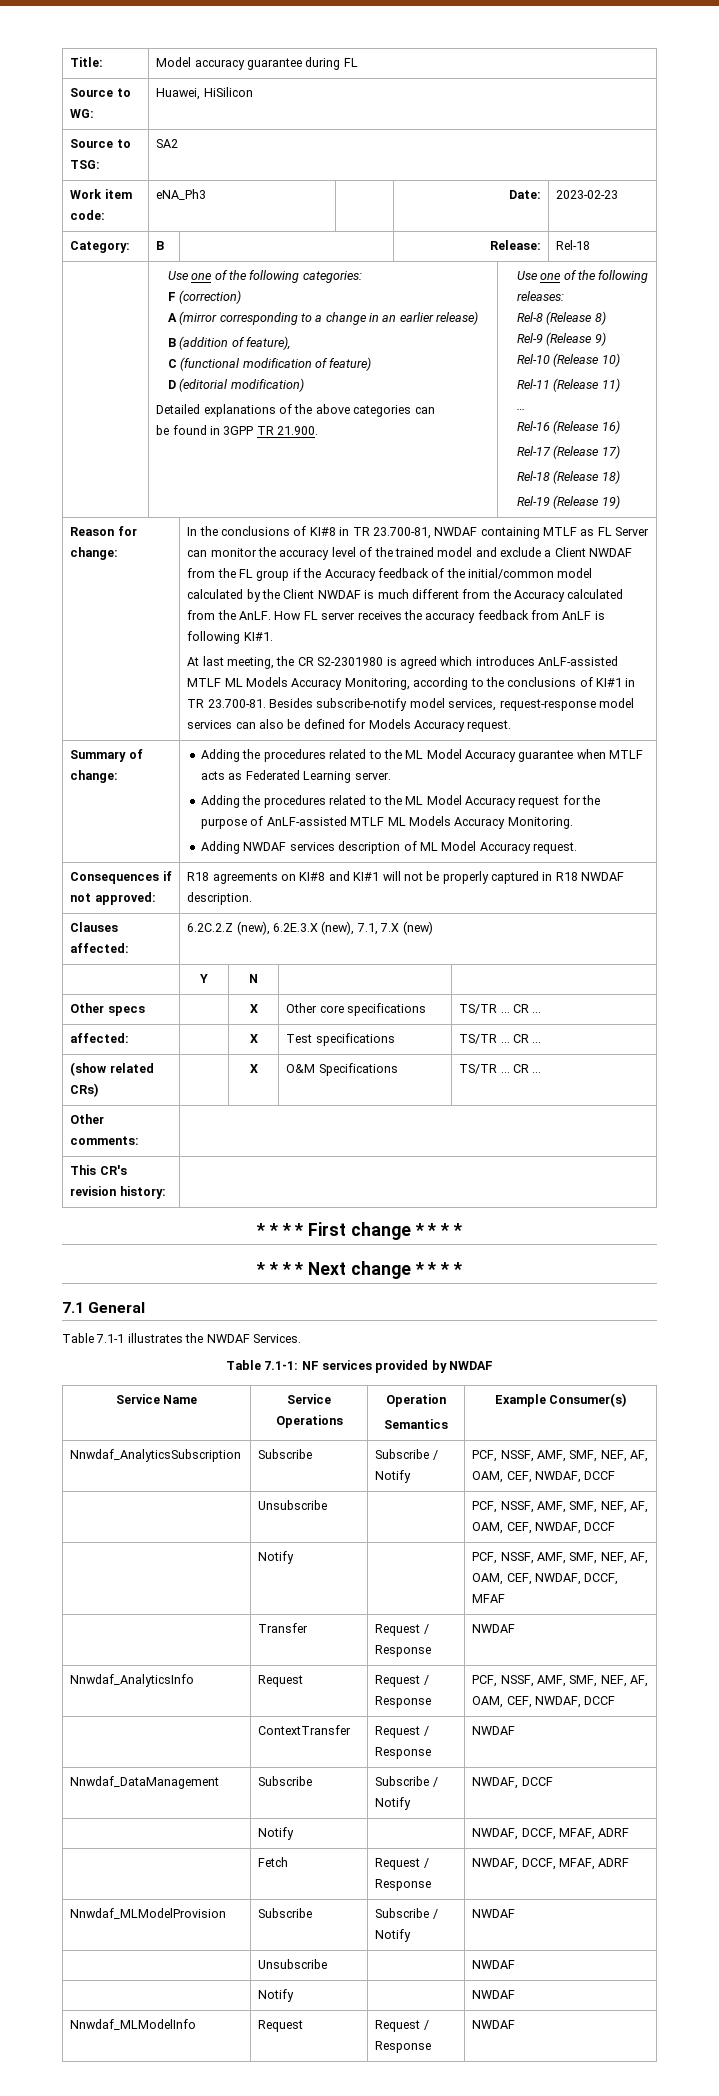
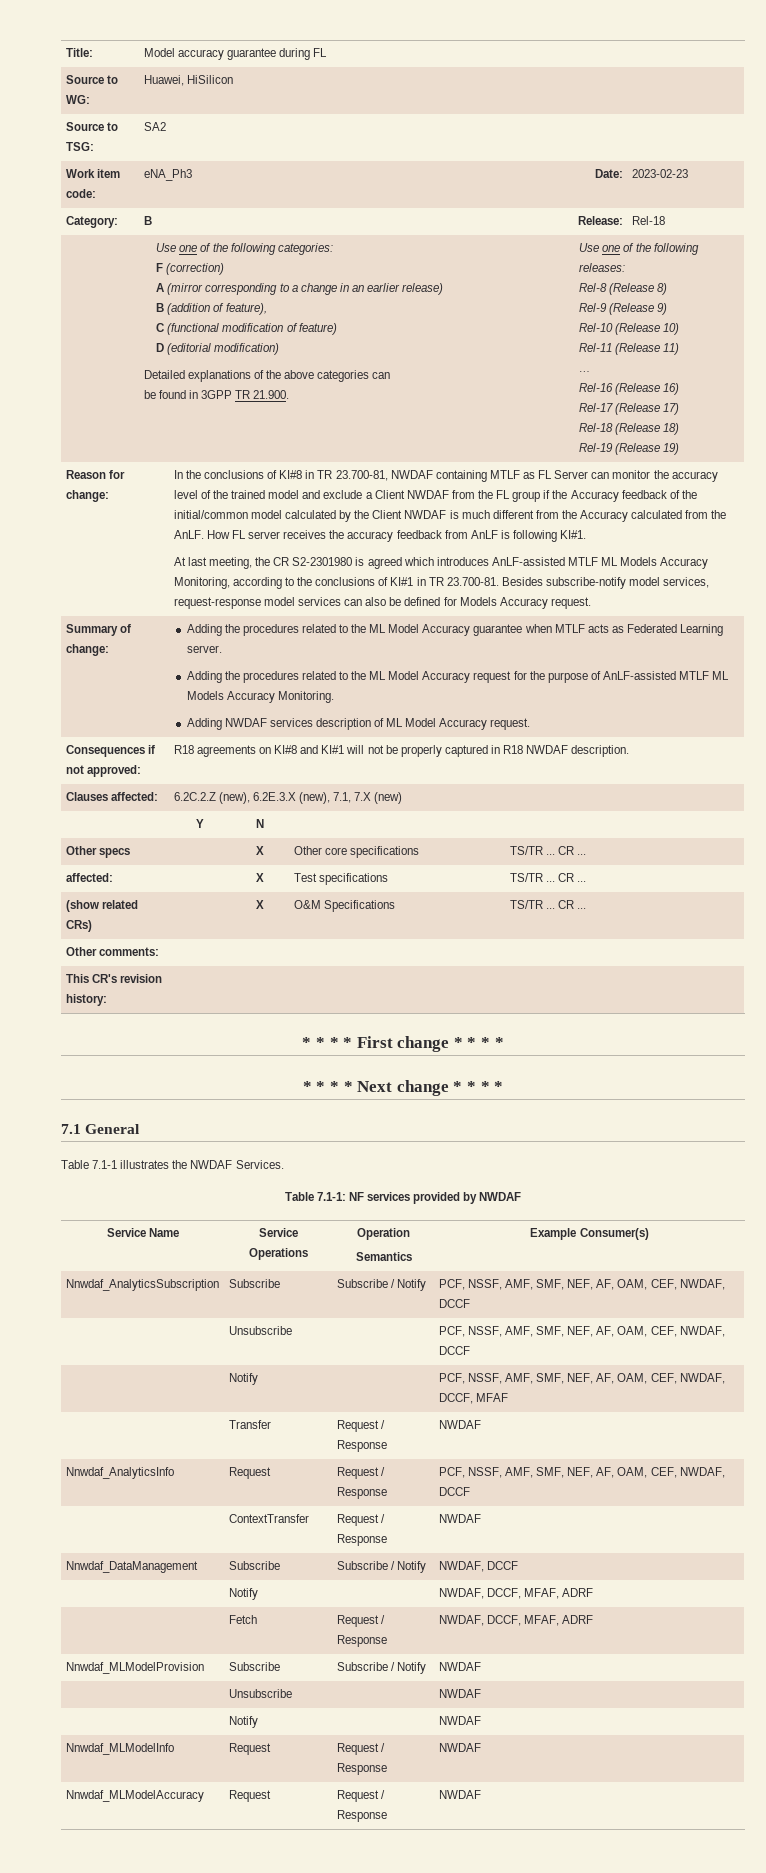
+ Nnwdaf_MLModelAccuracy | Request | Request / Response | NWDAF

